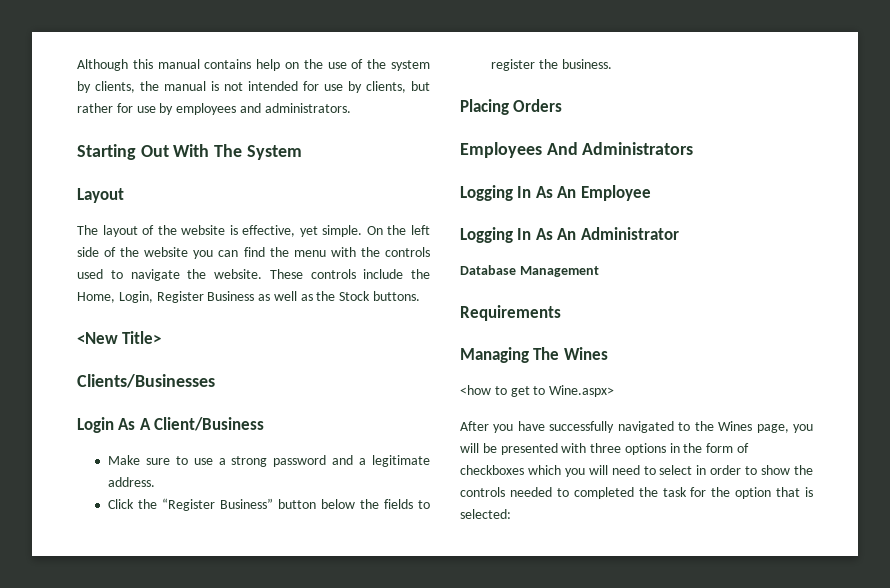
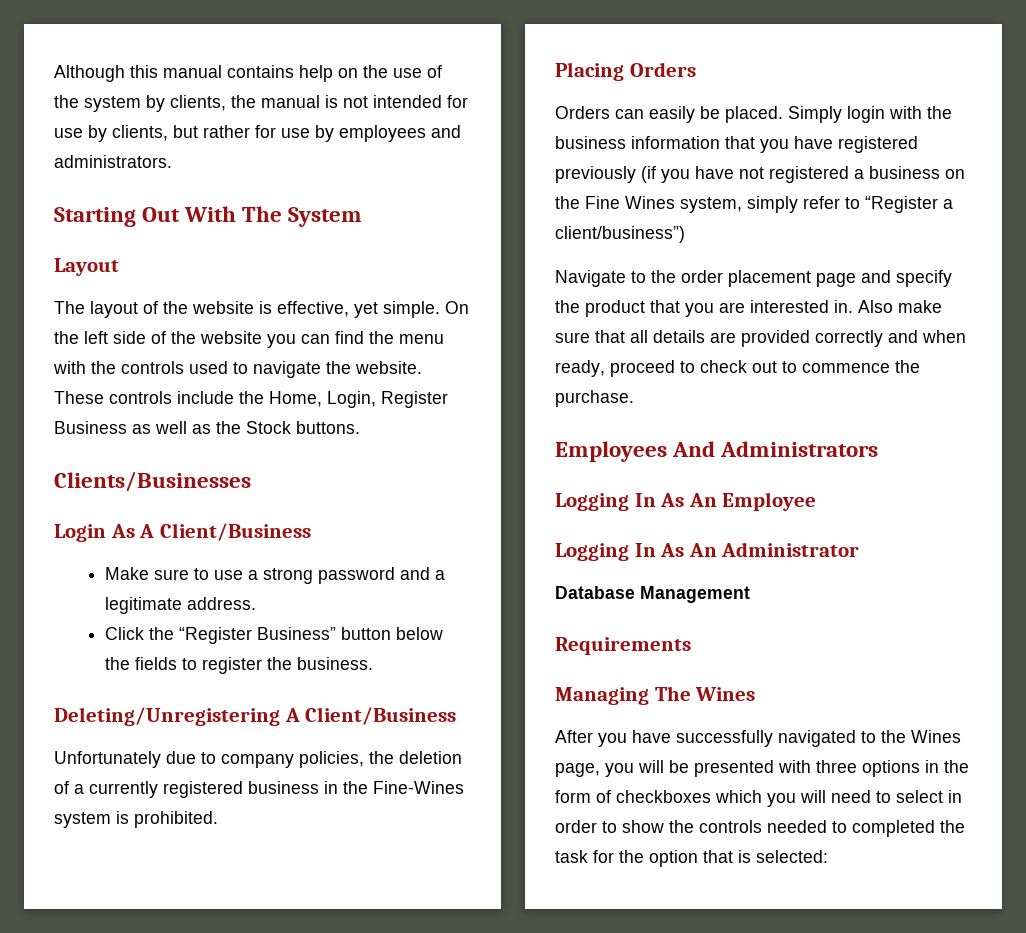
- <New Title>
+ Deleting/Unregistering A Client/Business
+ Unfortunately due to company policies, the deletion of a currently registered business in the Fine-Wines system is prohibited.
  Placing Orders
+ Orders can easily be placed. Simply login with the business information that you have registered previously (if you have not registered a business on the Fine Wines system, simply refer to “Register a client/business”)
+ Navigate to the order placement page and specify the product that you are interested in. Also make sure that all details are provided correctly and when ready, proceed to check out to commence the purchase.
- <how to get to Wine.aspx>

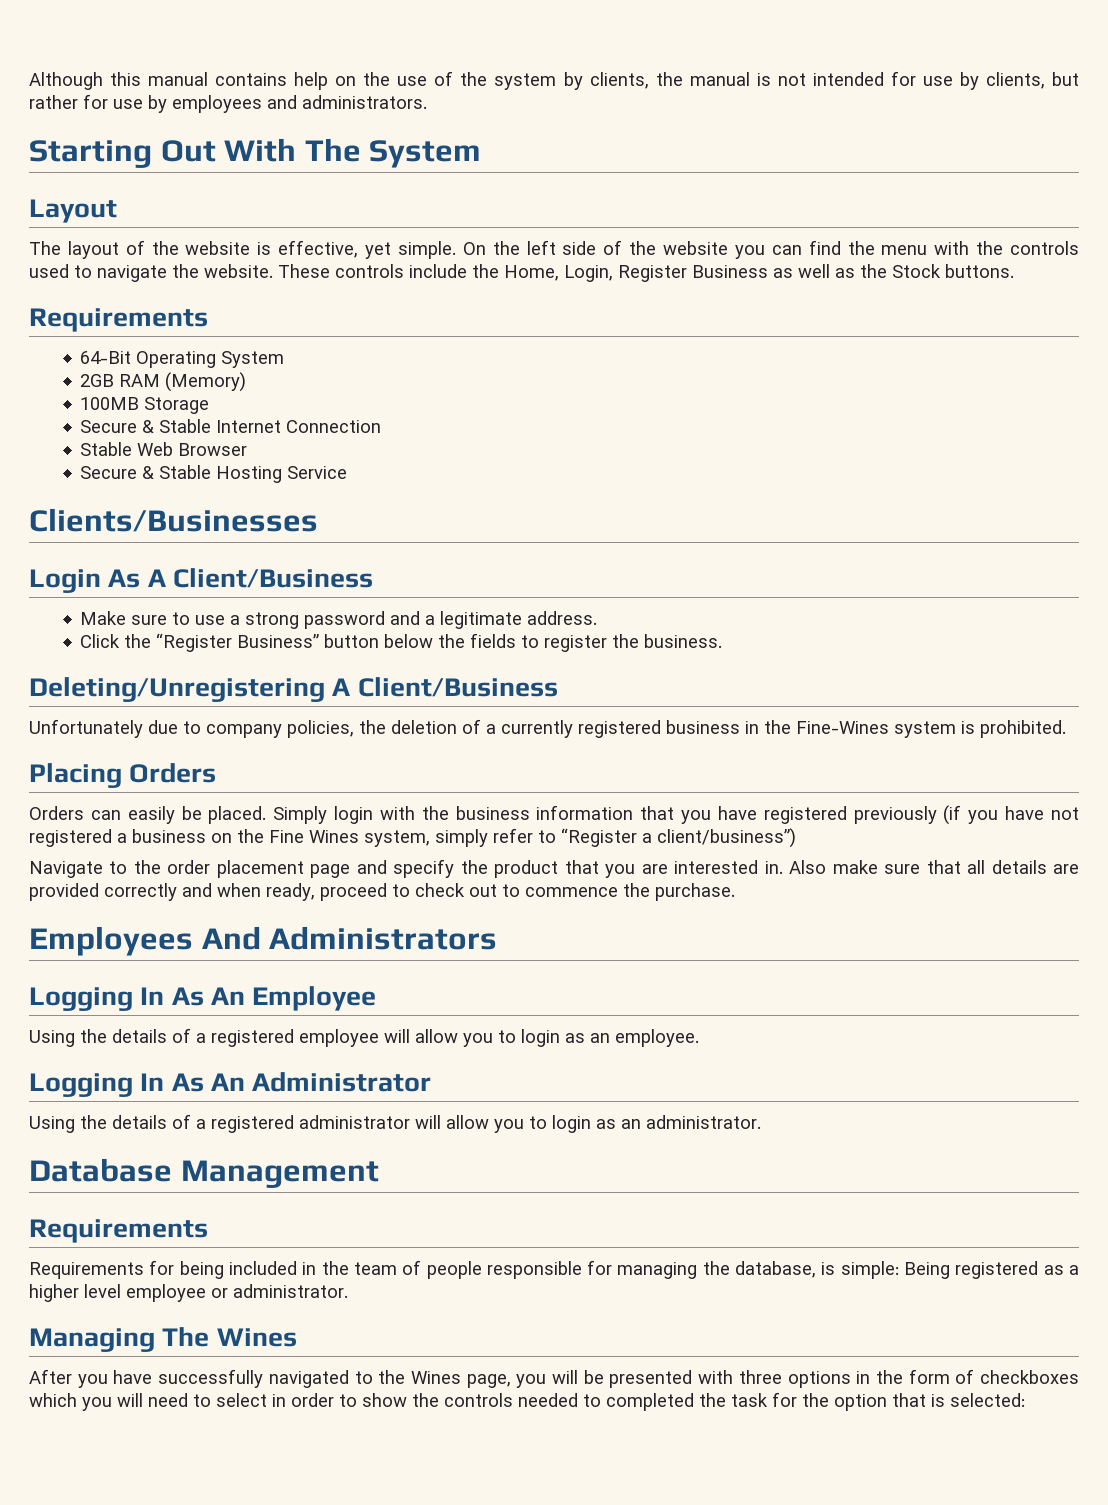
  These controls include the Home, Login, Register Business as well as the Stock buttons.
+ Requirements
+ 64-Bit Operating System
+ 2GB RAM (Memory)
+ 100MB Storage
+ Secure & Stable Internet Connection
+ Stable Web Browser
+ Secure & Stable Hosting Service
+ Using the details of a registered employee will allow you to login as an employee.
+ Using the details of a registered administrator will allow you to login as an administrator.
  Database Management
  Requirements
+ Requirements for being included in the team of people responsible for managing the database, is simple: Being registered as a higher level employee or administrator.

